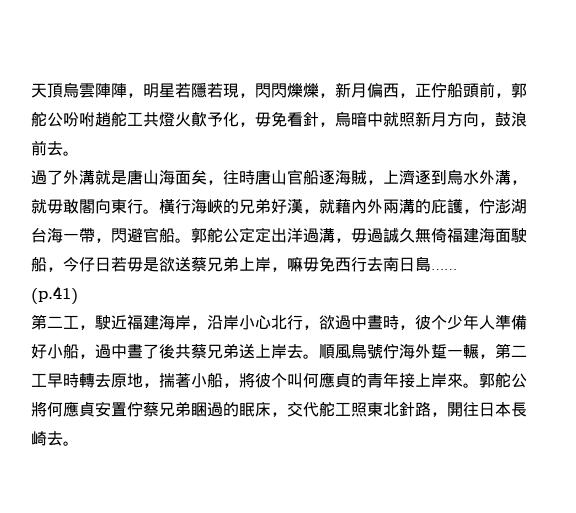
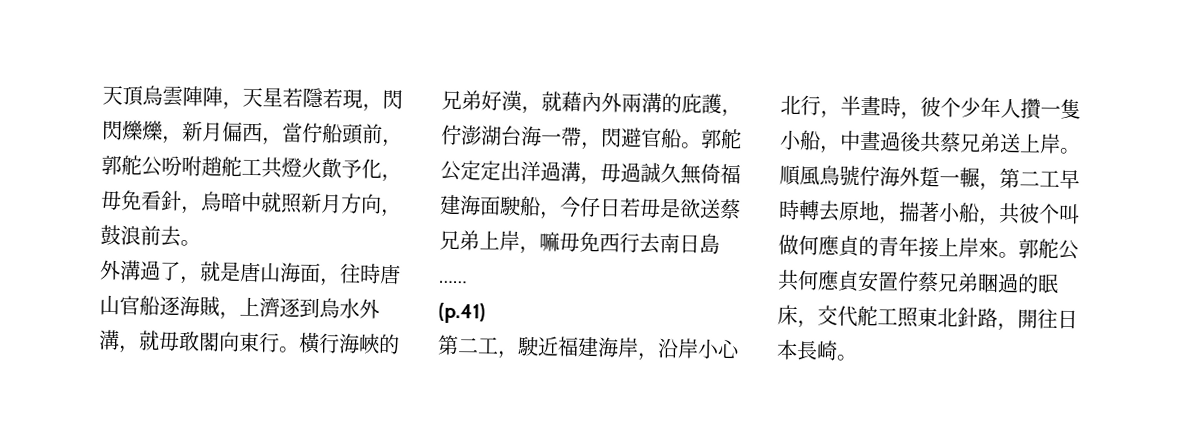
- 天頂烏雲陣陣，明星若隱若現，閃閃爍爍，新月偏西，正佇船頭前，郭舵公吩咐趙舵工共燈火歕予化，毋免看針，烏暗中就照新月方向，鼓浪前去。
+ 天頂烏雲陣陣，天星若隱若現，閃閃爍爍，新月偏西，當佇船頭前，郭舵公吩咐趙舵工共燈火歕予化，毋免看針，烏暗中就照新月方向，鼓浪前去。
- 過了外溝就是唐山海面矣，往時唐山官船逐海賊，上濟逐到烏水外溝，就毋敢閣向東行。
+ 外溝過了，就是唐山海面，往時唐山官船逐海賊，上濟逐到烏水外溝，就毋敢閣向東行。
- 第二工，駛近福建海岸，沿岸小心北行，欲過中晝時，彼个少年人準備好小船，過中晝了後共蔡兄弟送上岸去。
+ 第二工，駛近福建海岸，沿岸小心北行，半晝時，彼个少年人攢一隻小船，中晝過後共蔡兄弟送上岸。
- 順風鳥號佇海外踅一輾，第二工早時轉去原地，揣著小船，將彼个叫何應貞的青年接上岸來。
+ 順風鳥號佇海外踅一輾，第二工早時轉去原地，揣著小船，共彼个叫做何應貞的青年接上岸來。
- 郭舵公將何應貞安置佇蔡兄弟睏過的眠床，交代舵工照東北針路，開往日本長崎去。
+ 郭舵公共何應貞安置佇蔡兄弟睏過的眠床，交代舵工照東北針路，開往日本長崎。

